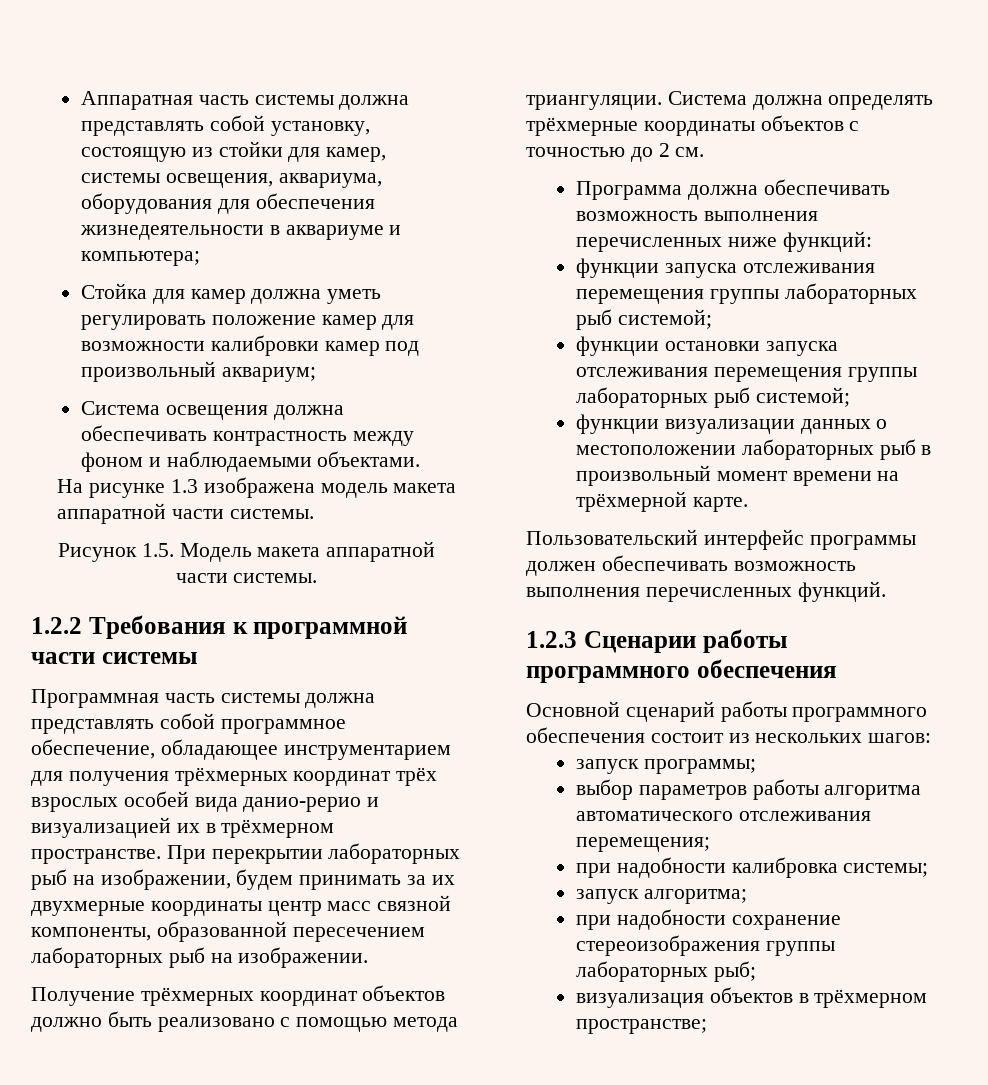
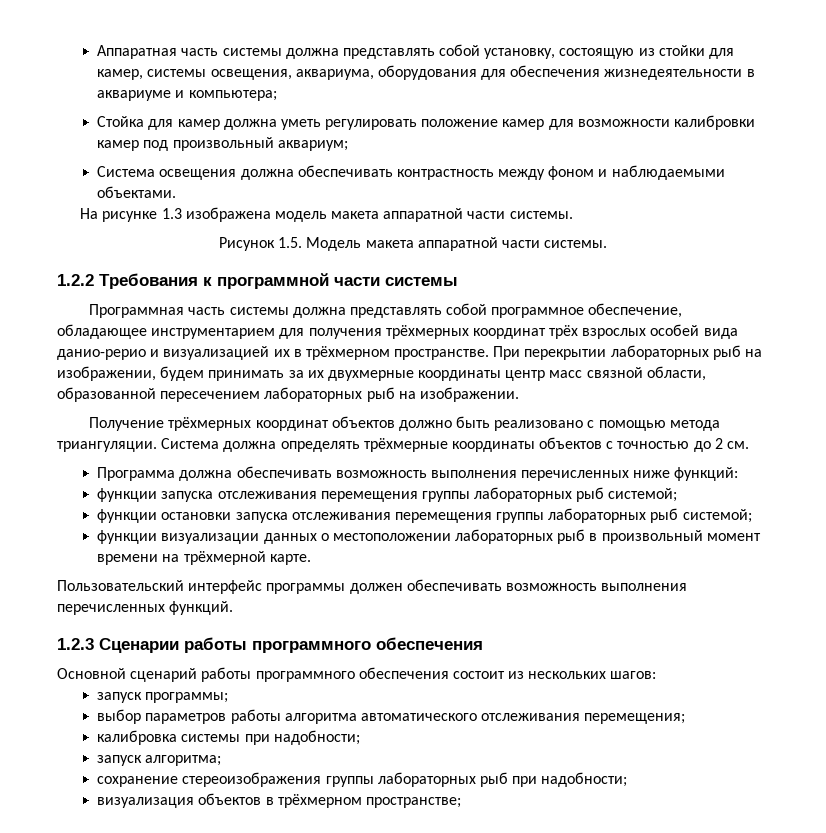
- При перекрытии лабораторных рыб на изображении, будем принимать за их двухмерные координаты центр масс связной компоненты, образованной пересечением лабораторных рыб на изображении.
+ При перекрытии лабораторных рыб на изображении, будем принимать за их двухмерные координаты центр масс связной области, образованной пересечением лабораторных рыб на изображении.
- при надобности калибровка системы;
+ калибровка системы при надобности;
- при надобности сохранение стереоизображения группы лабораторных рыб;
+ сохранение стереоизображения группы лабораторных рыб при надобности;

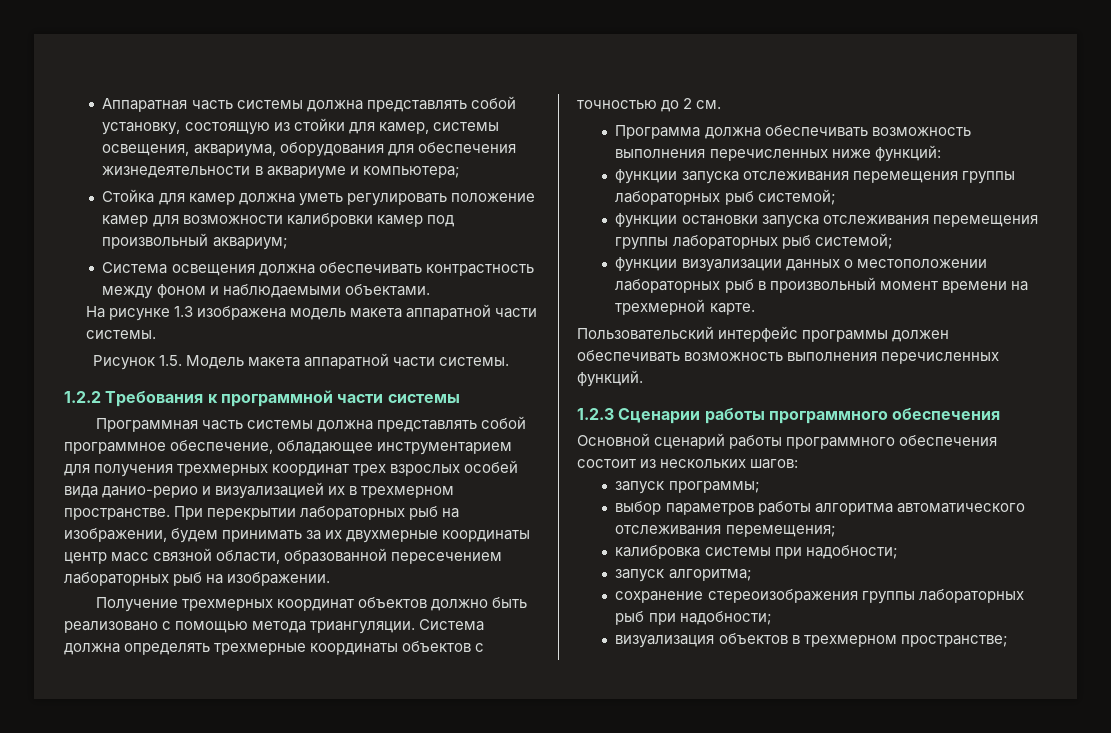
- Программная часть системы должна представлять собой программное обеспечение, обладающее инструментарием для получения трёхмерных координат трёх взрослых особей вида данио-рерио и визуализацией их в трёхмерном пространстве.
+ Программная часть системы должна представлять собой программное обеспечение, обладающее инструментарием для получения трехмерных координат трех взрослых особей вида данио-рерио и визуализацией их в трехмерном пространстве.
- Получение трёхмерных координат объектов должно быть реализовано с помощью метода триангуляции.
+ Получение трехмерных координат объектов должно быть реализовано с помощью метода триангуляции.
- Система должна определять трёхмерные координаты объектов с точностью до 2 см.
+ Система должна определять трехмерные координаты объектов с точностью до 2 см.
- функции визуализации данных о местоположении лабораторных рыб в произвольный момент времени на трёхмерной карте.
+ функции визуализации данных о местоположении лабораторных рыб в произвольный момент времени на трехмерной карте.
- визуализация объектов в трёхмерном пространстве;
+ визуализация объектов в трехмерном пространстве;

